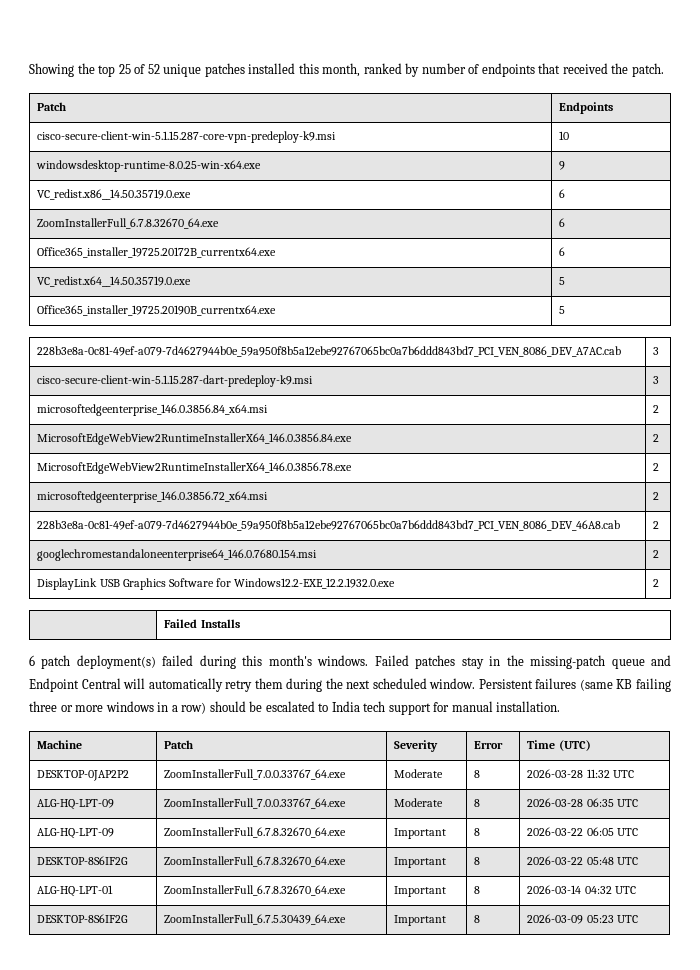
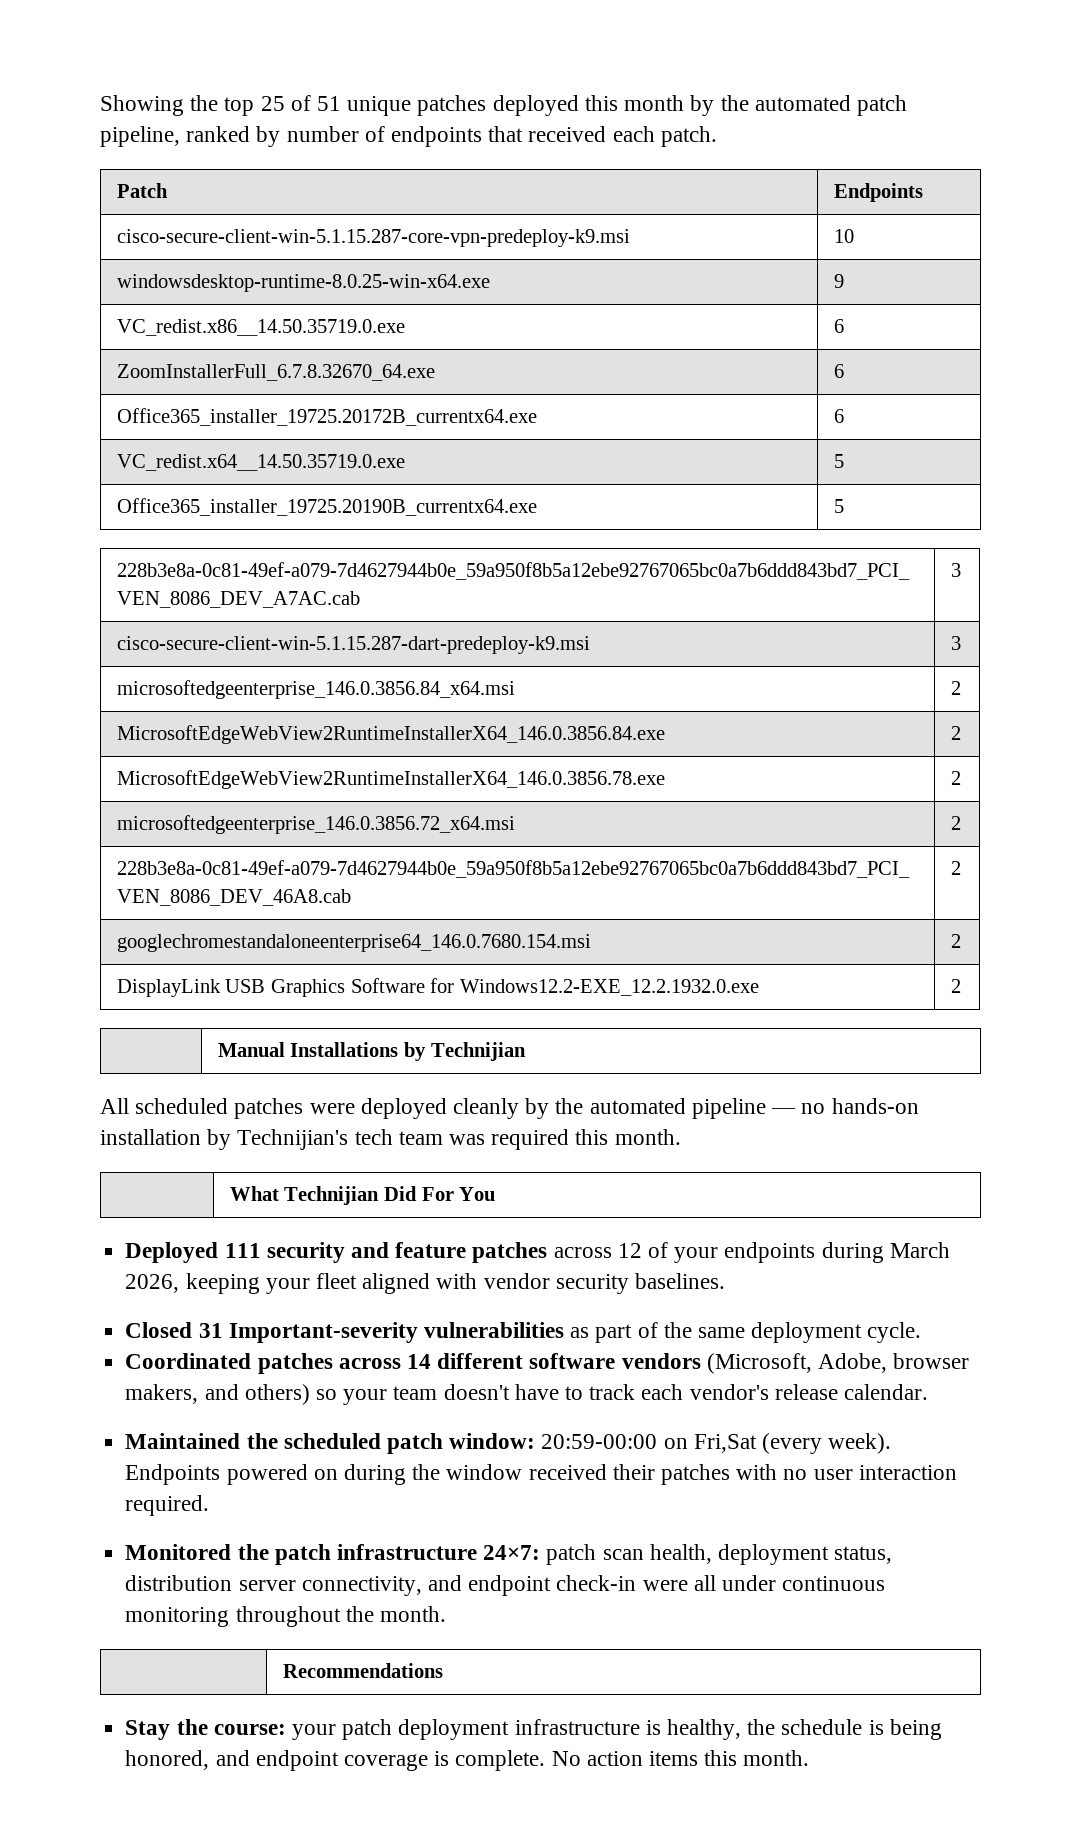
- Showing the top 25 of 52 unique patches installed this month, ranked by number of endpoints that received the patch.
+ Showing the top 25 of 51 unique patches deployed this month by the automated patch pipeline, ranked by number of endpoints that received each patch.
- | Failed Installs
- 6 patch deployment(s) failed during this month's windows. Failed patches stay in the missing-patch queue and Endpoint Central will automatically retry them during the next scheduled window. Persistent failures (same KB failing three or more windows in a row) should be escalated to India tech support for manual installation.
- Machine | Patch | Severity | Error | Time (UTC)
- DESKTOP-0JAP2P2 | ZoomInstallerFull_7.0.0.33767_64.exe | Moderate | 8 | 2026-03-28 11:32 UTC
- ALG-HQ-LPT-09 | ZoomInstallerFull_7.0.0.33767_64.exe | Moderate | 8 | 2026-03-28 06:35 UTC
- ALG-HQ-LPT-09 | ZoomInstallerFull_6.7.8.32670_64.exe | Important | 8 | 2026-03-22 06:05 UTC
- DESKTOP-8S6IF2G | ZoomInstallerFull_6.7.8.32670_64.exe | Important | 8 | 2026-03-22 05:48 UTC
- ALG-HQ-LPT-01 | ZoomInstallerFull_6.7.8.32670_64.exe | Important | 8 | 2026-03-14 04:32 UTC
- DESKTOP-8S6IF2G | ZoomInstallerFull_6.7.5.30439_64.exe | Important | 8 | 2026-03-09 05:23 UTC
+ | Manual Installations by Technijian
+ All scheduled patches were deployed cleanly by the automated pipeline — no hands-on installation by Technijian's tech team was required this month.
+ | What Technijian Did For You
+ Deployed 111 security and feature patches across 12 of your endpoints during March 2026, keeping your fleet aligned with vendor security baselines.
+ Closed 31 Important-severity vulnerabilities as part of the same deployment cycle.
+ Coordinated patches across 14 different software vendors (Microsoft, Adobe, browser makers, and others) so your team doesn't have to track each vendor's release calendar.
+ Maintained the scheduled patch window: 20:59-00:00 on Fri,Sat (every week). Endpoints powered on during the window received their patches with no user interaction required.
+ Monitored the patch infrastructure 24×7: patch scan health, deployment status, distribution server connectivity, and endpoint check-in were all under continuous monitoring throughout the month.
+ | Recommendations
+ Stay the course: your patch deployment infrastructure is healthy, the schedule is being honored, and endpoint coverage is complete. No action items this month.

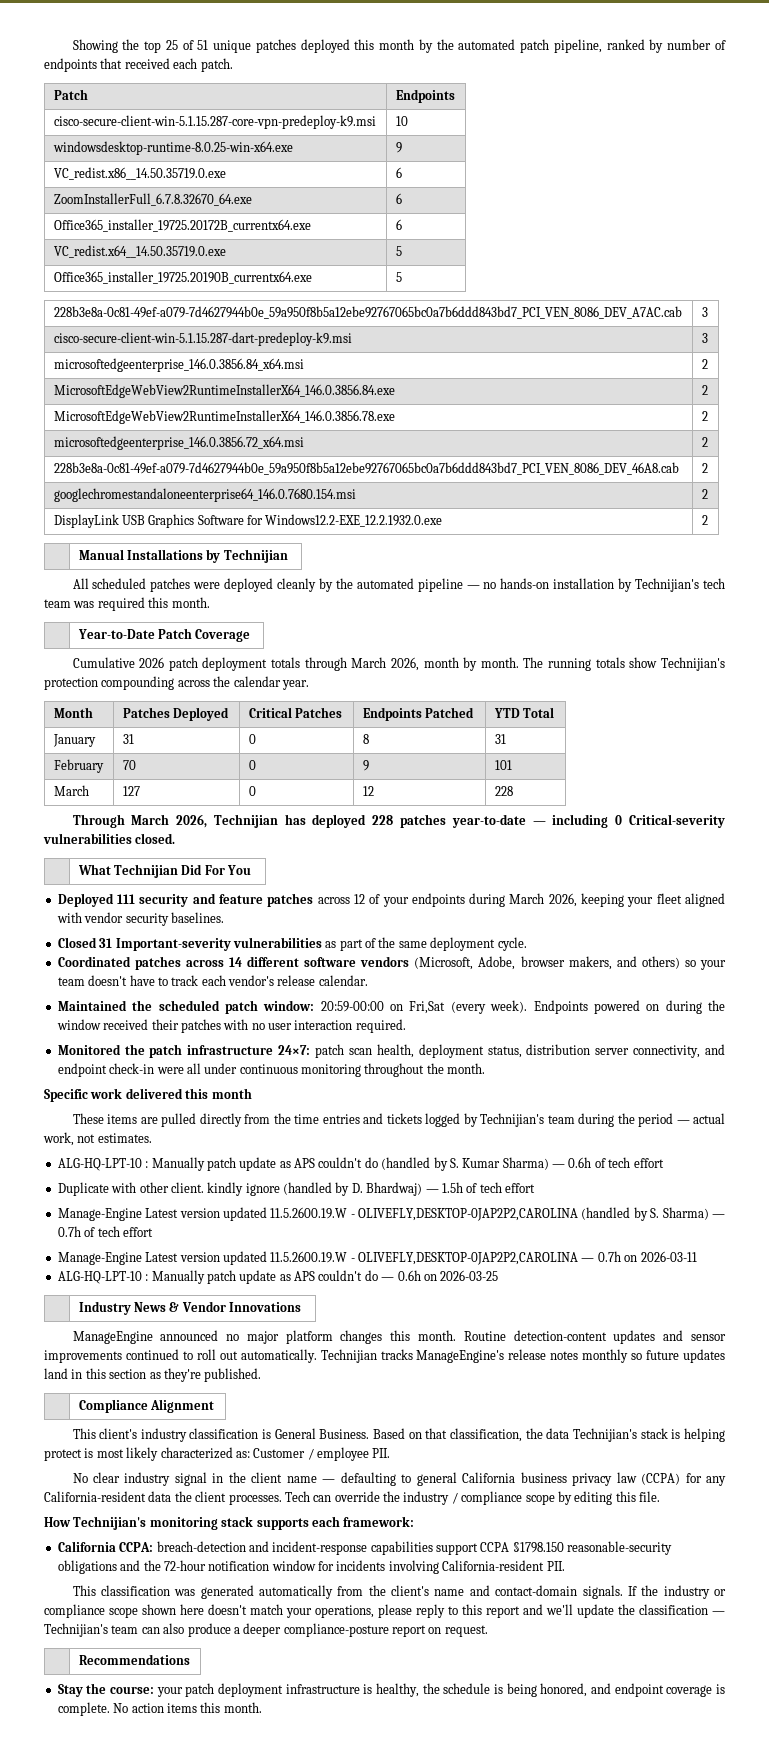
+ | Year-to-Date Patch Coverage
+ Cumulative 2026 patch deployment totals through March 2026, month by month. The running totals show Technijian's protection compounding across the calendar year.
+ Month | Patches Deployed | Critical Patches | Endpoints Patched | YTD Total
+ January | 31 | 0 | 8 | 31
+ February | 70 | 0 | 9 | 101
+ March | 127 | 0 | 12 | 228
+ Through March 2026, Technijian has deployed 228 patches year-to-date — including 0 Critical-severity vulnerabilities closed.
+ Specific work delivered this month
+ These items are pulled directly from the time entries and tickets logged by Technijian's team during the period — actual work, not estimates.
+ ALG-HQ-LPT-10 : Manually patch update as APS couldn't do (handled by S. Kumar Sharma) — 0.6h of tech effort
+ Duplicate with other client. kindly ignore (handled by D. Bhardwaj) — 1.5h of tech effort
+ Manage-Engine Latest version updated 11.5.2600.19.W - OLIVEFLY,DESKTOP-0JAP2P2,CAROLINA (handled by S. Sharma) — 0.7h of tech effort
+ Manage-Engine Latest version updated 11.5.2600.19.W - OLIVEFLY,DESKTOP-0JAP2P2,CAROLINA — 0.7h on 2026-03-11
+ ALG-HQ-LPT-10 : Manually patch update as APS couldn't do — 0.6h on 2026-03-25
+ | Industry News & Vendor Innovations
+ ManageEngine announced no major platform changes this month. Routine detection-content updates and sensor improvements continued to roll out automatically. Technijian tracks ManageEngine's release notes monthly so future updates land in this section as they're published.
+ | Compliance Alignment
+ This client's industry classification is General Business. Based on that classification, the data Technijian's stack is helping protect is most likely characterized as: Customer / employee PII.
+ No clear industry signal in the client name — defaulting to general California business privacy law (CCPA) for any California-resident data the client processes. Tech can override the industry / compliance scope by editing this file.
+ How Technijian's monitoring stack supports each framework:
+ California CCPA: breach-detection and incident-response capabilities support CCPA §1798.150 reasonable-security obligations and the 72-hour notification window for incidents involving California-resident PII.
+ This classification was generated automatically from the client's name and contact-domain signals. If the industry or compliance scope shown here doesn't match your operations, please reply to this report and we'll update the classification — Technijian's team can also produce a deeper compliance-posture report on request.

